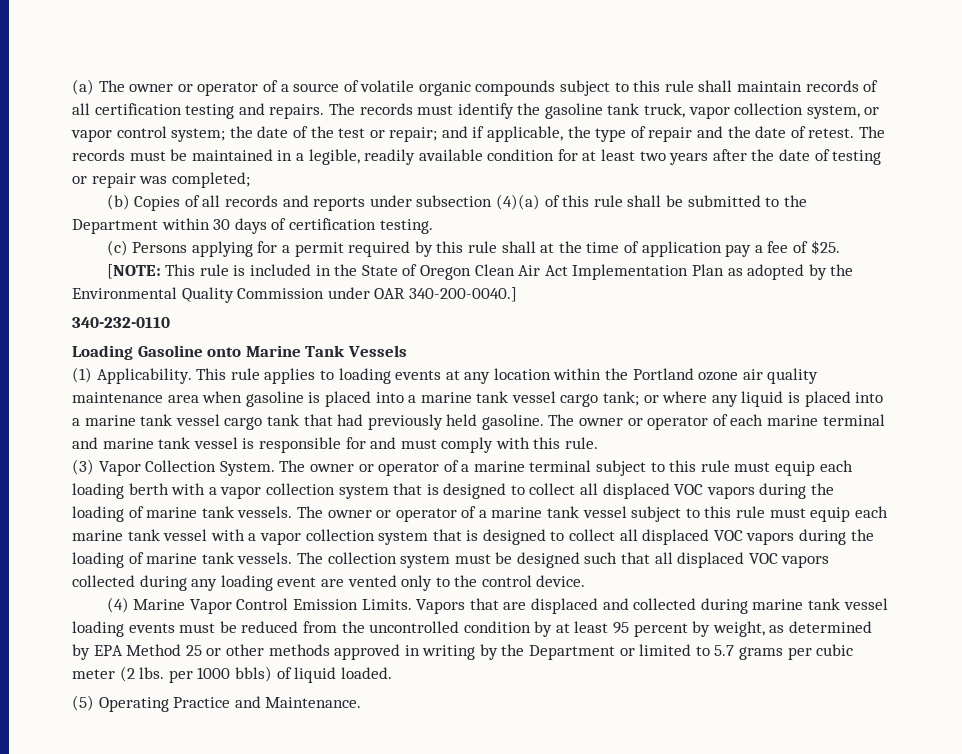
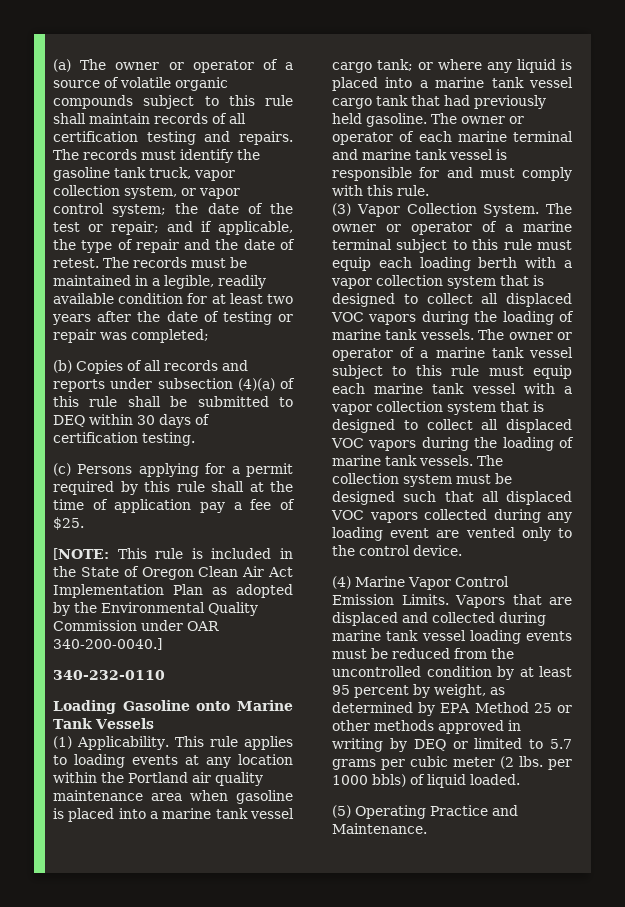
- (b) Copies of all records and reports under subsection (4)(a) of this rule shall be submitted to the Department within 30 days of certification testing.
+ (b) Copies of all records and reports under subsection (4)(a) of this rule shall be submitted to DEQ within 30 days of certification testing.
- This rule applies to loading events at any location within the Portland ozone air quality maintenance area when gasoline is placed into a marine tank vessel cargo tank; or where any liquid is placed into a marine tank vessel cargo tank that had previously held gasoline.
+ This rule applies to loading events at any location within the Portland air quality maintenance area when gasoline is placed into a marine tank vessel cargo tank; or where any liquid is placed into a marine tank vessel cargo tank that had previously held gasoline.
- Vapors that are displaced and collected during marine tank vessel loading events must be reduced from the uncontrolled condition by at least 95 percent by weight, as determined by EPA Method 25 or other methods approved in writing by the Department or limited to 5.7 grams per cubic meter (2 lbs. per 1000 bbls) of liquid loaded.
+ Vapors that are displaced and collected during marine tank vessel loading events must be reduced from the uncontrolled condition by at least 95 percent by weight, as determined by EPA Method 25 or other methods approved in writing by DEQ or limited to 5.7 grams per cubic meter (2 lbs. per 1000 bbls) of liquid loaded.

